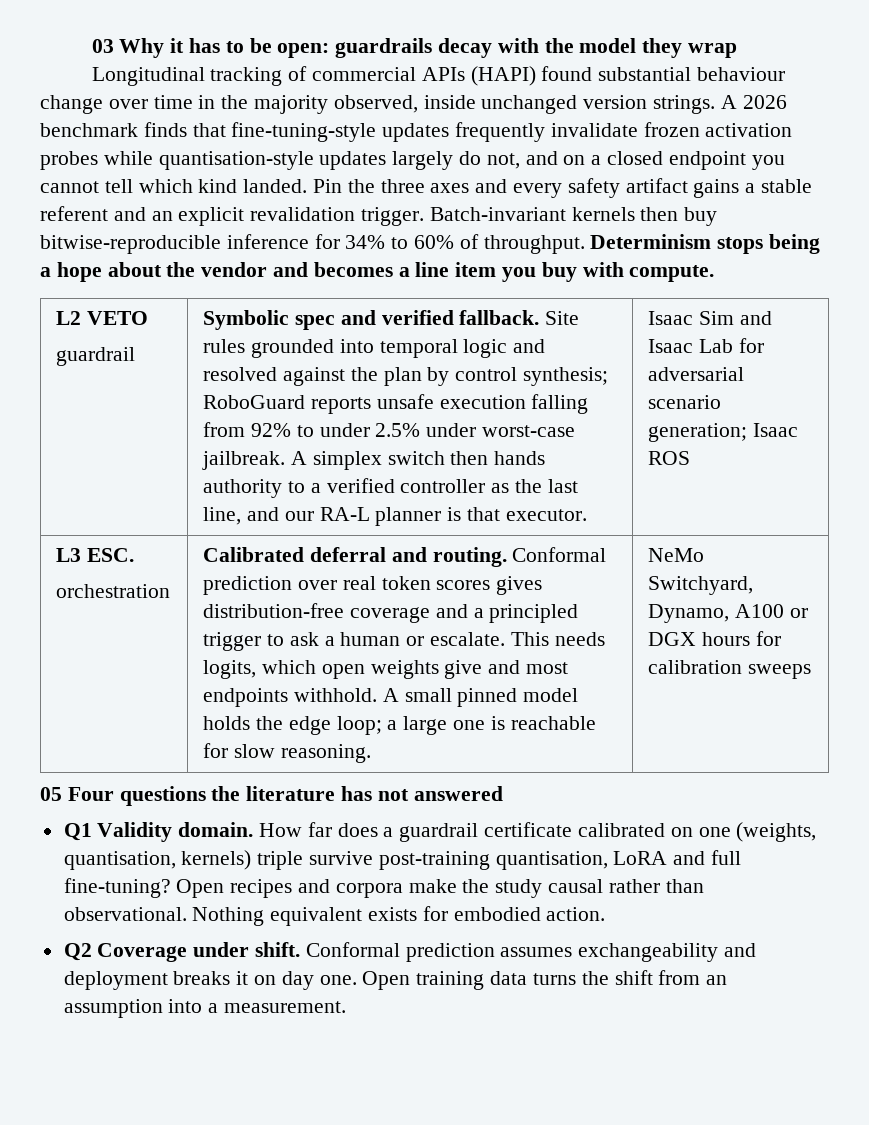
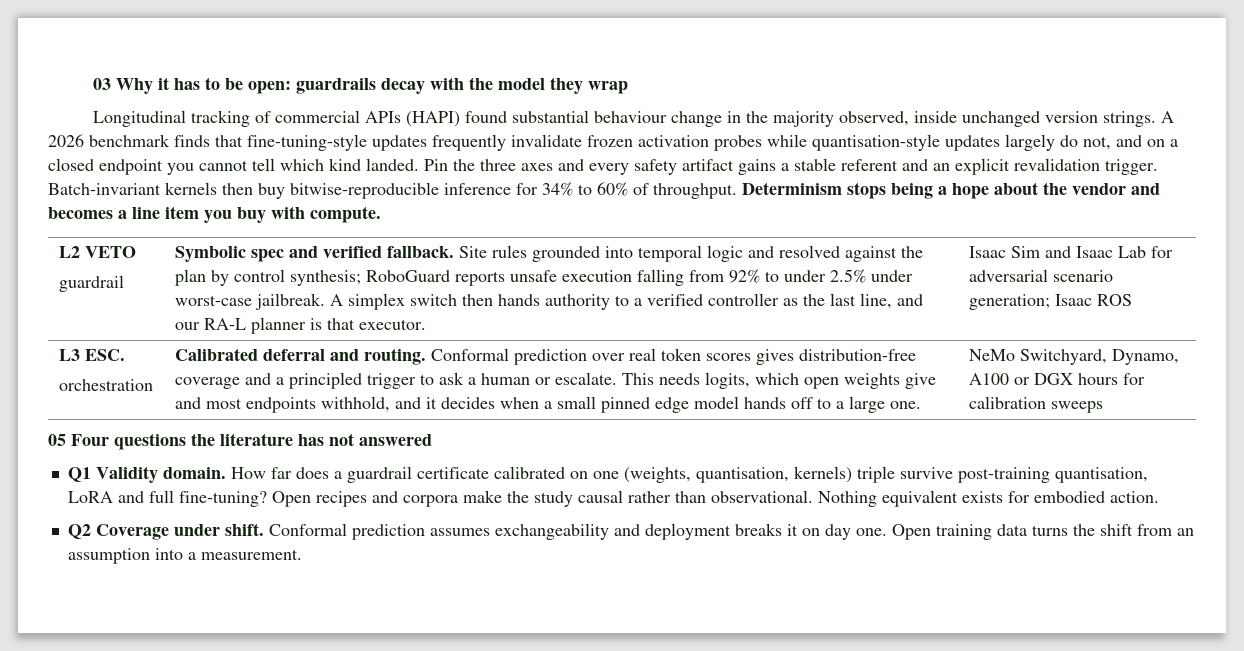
- Longitudinal tracking of commercial APIs (HAPI) found substantial behaviour change over time in the majority observed, inside unchanged version strings.
+ Longitudinal tracking of commercial APIs (HAPI) found substantial behaviour change in the majority observed, inside unchanged version strings.
- This needs logits, which open weights give and most endpoints withhold. A small pinned model holds the edge loop; a large one is reachable for slow reasoning.
+ This needs logits, which open weights give and most endpoints withhold, and it decides when a small pinned edge model hands off to a large one.

